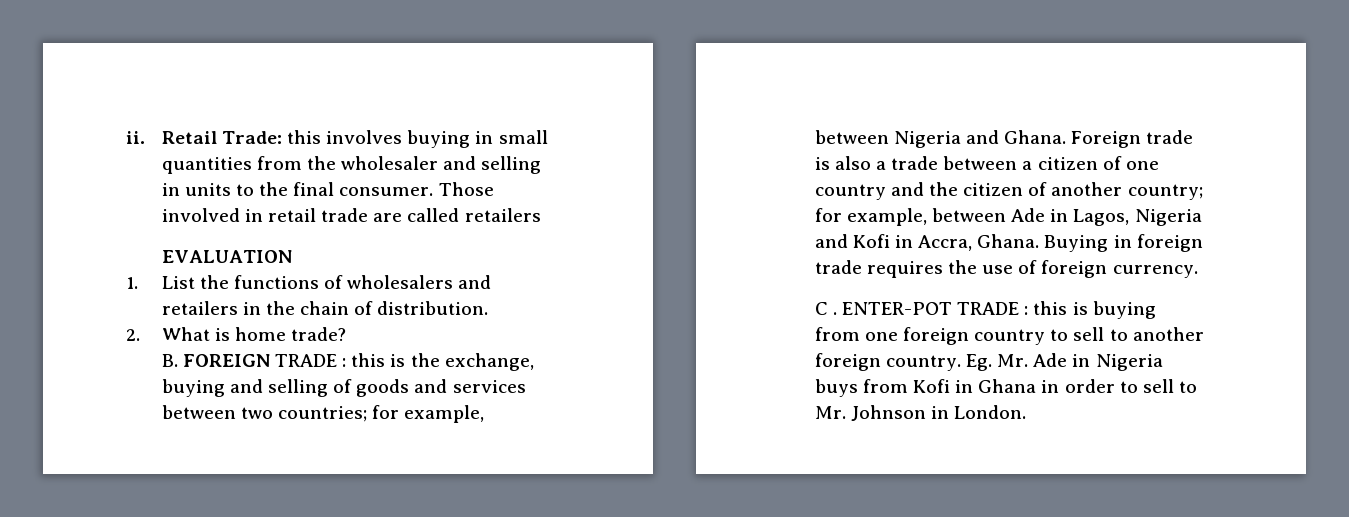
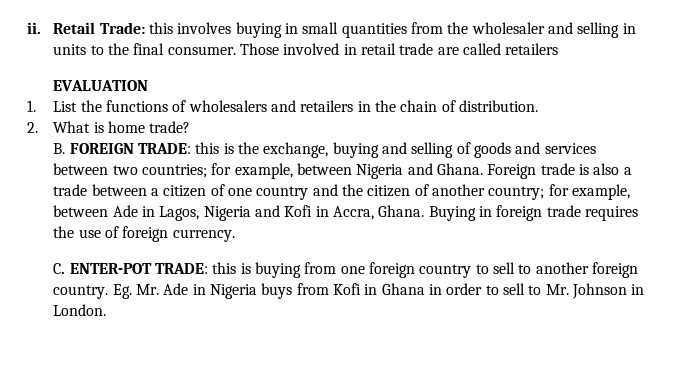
- B. FOREIGN TRADE : this is the exchange, buying and selling of goods and services between two countries; for example, between Nigeria and Ghana.
+ B. FOREIGN TRADE: this is the exchange, buying and selling of goods and services between two countries; for example, between Nigeria and Ghana.
- C . ENTER-POT TRADE : this is buying from one foreign country to sell to another foreign country.
+ C. ENTER-POT TRADE: this is buying from one foreign country to sell to another foreign country.

